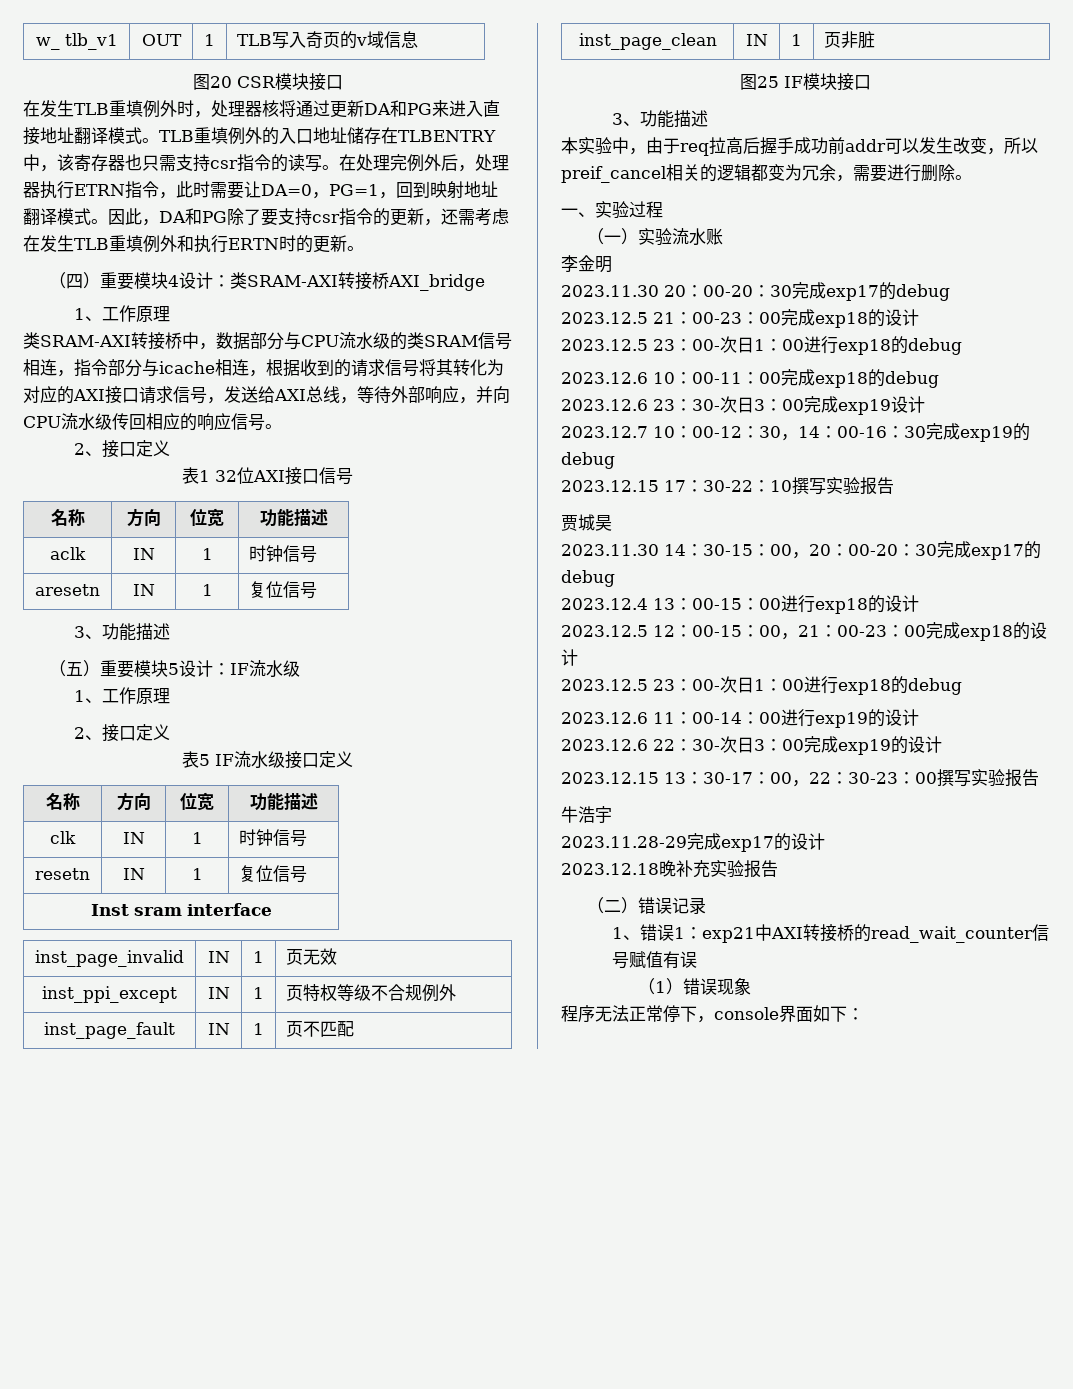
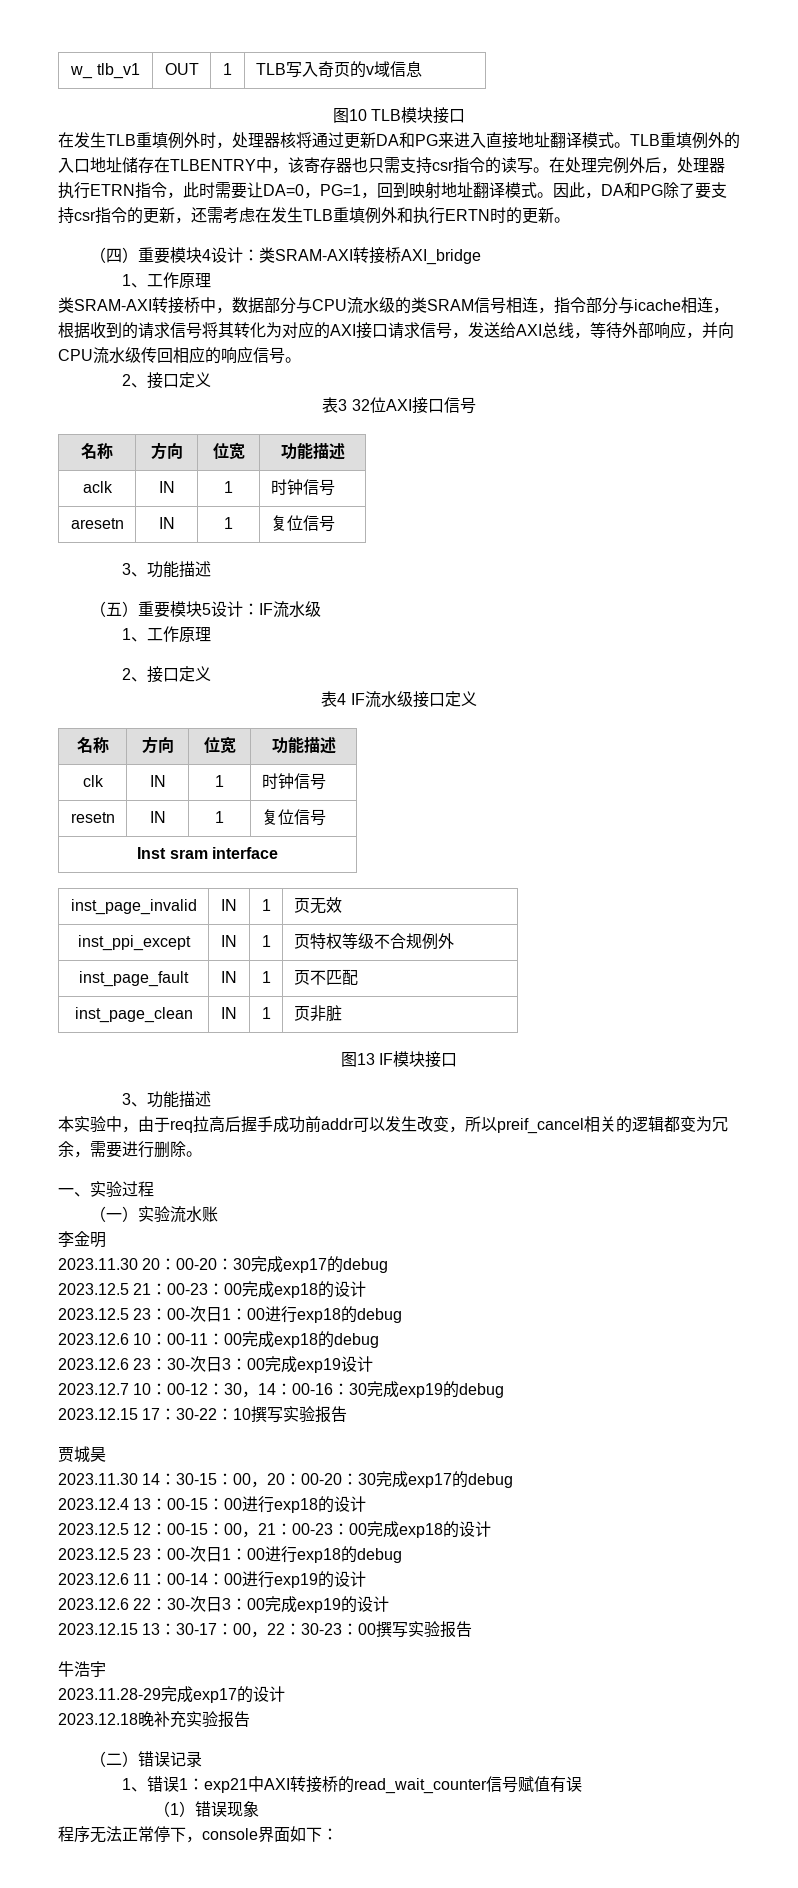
- 图20 CSR模块接口
+ 图10 TLB模块接口
- 表1 32位AXI接口信号
+ 表3 32位AXI接口信号
- 表5 IF流水级接口定义
+ 表4 IF流水级接口定义
- 图25 IF模块接口
+ 图13 IF模块接口

